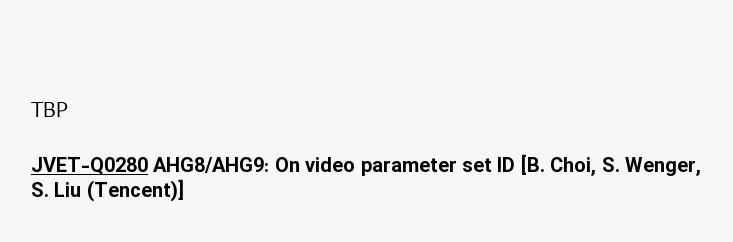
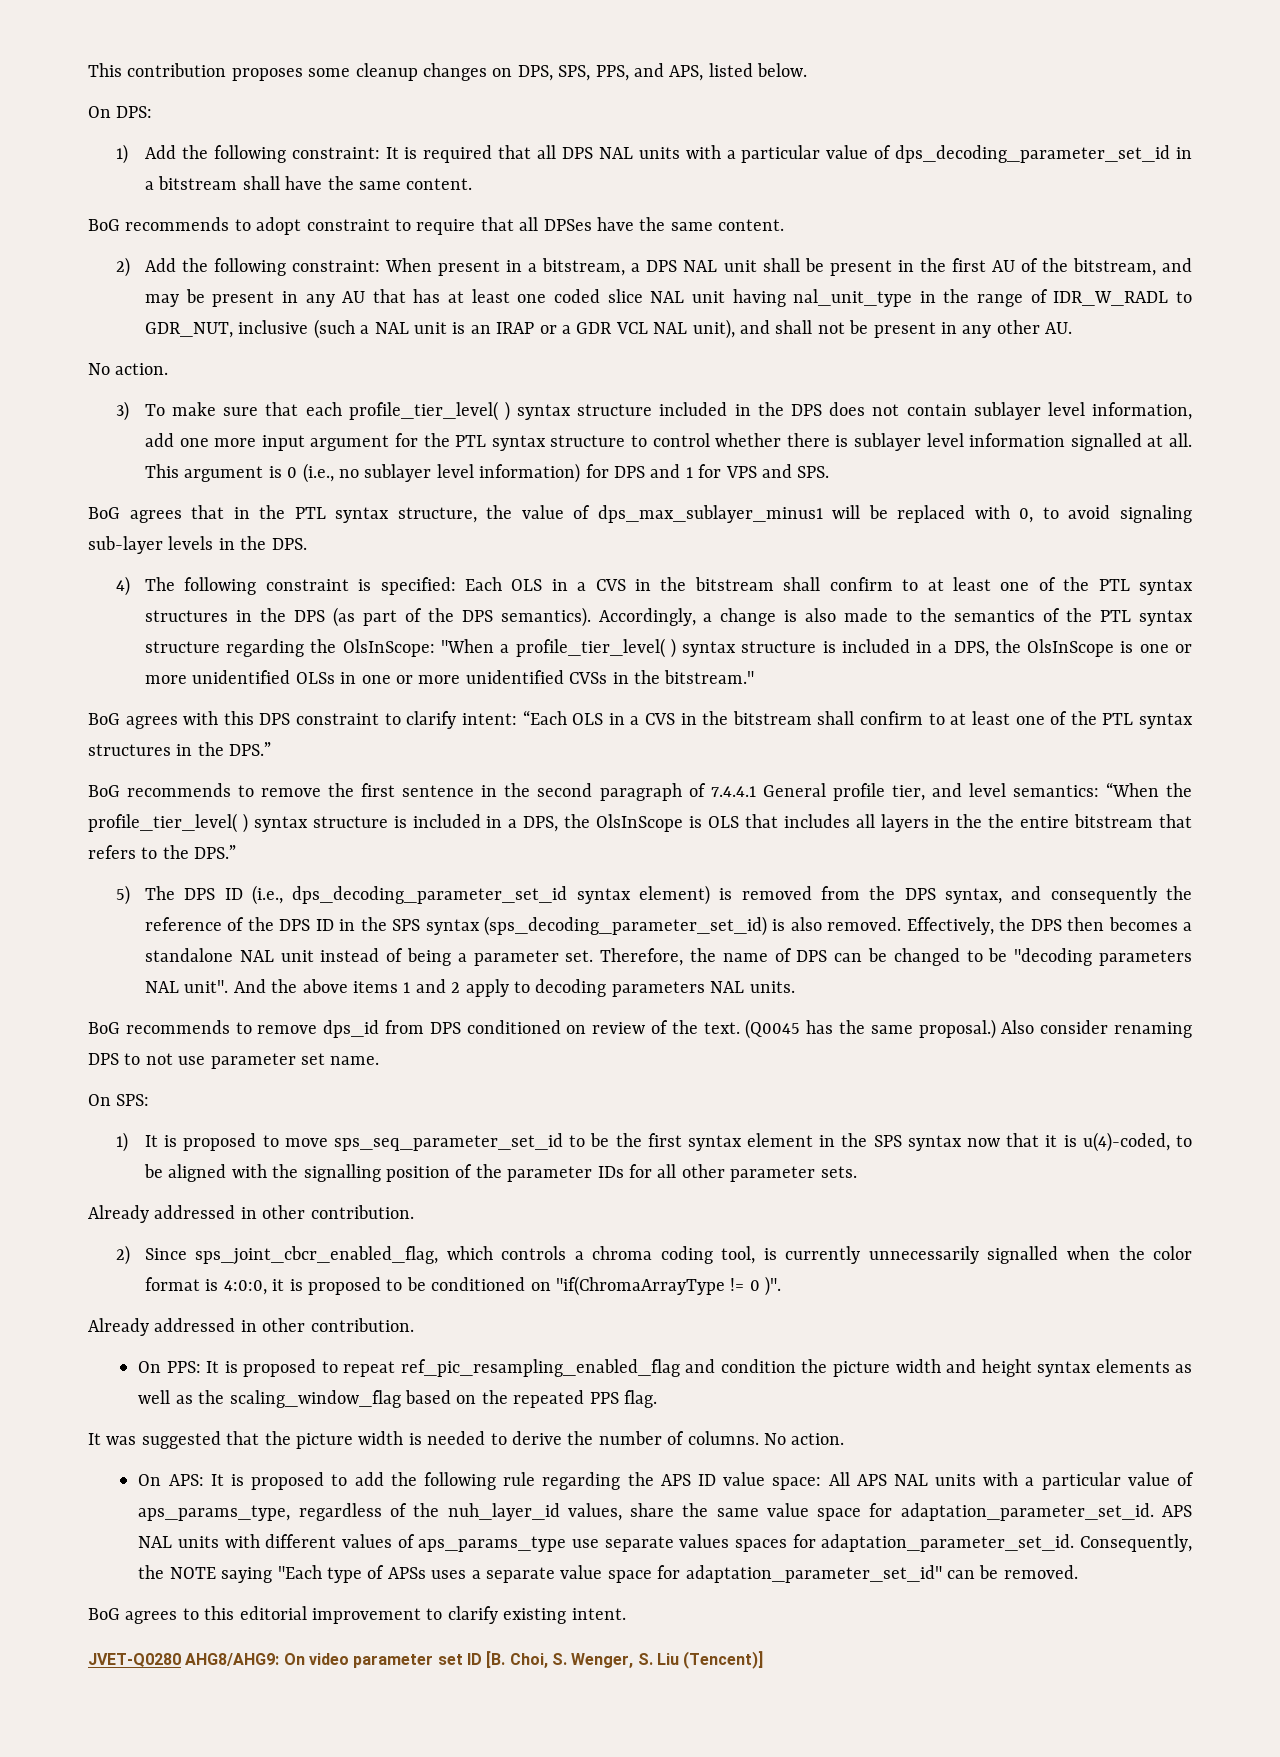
- TBP
+ This contribution proposes some cleanup changes on DPS, SPS, PPS, and APS, listed below.
+ On DPS:
+ 1) Add the following constraint: It is required that all DPS NAL units with a particular value of dps_decoding_parameter_set_id in a bitstream shall have the same content.
+ BoG recommends to adopt constraint to require that all DPSes have the same content.
+ 2) Add the following constraint: When present in a bitstream, a DPS NAL unit shall be present in the first AU of the bitstream, and may be present in any AU that has at least one coded slice NAL unit having nal_unit_type in the range of IDR_W_RADL to GDR_NUT, inclusive (such a NAL unit is an IRAP or a GDR VCL NAL unit), and shall not be present in any other AU.
+ No action.
+ 3) To make sure that each profile_tier_level( ) syntax structure included in the DPS does not contain sublayer level information, add one more input argument for the PTL syntax structure to control whether there is sublayer level information signalled at all. This argument is 0 (i.e., no sublayer level information) for DPS and 1 for VPS and SPS.
+ BoG agrees that in the PTL syntax structure, the value of dps_max_sublayer_minus1 will be replaced with 0, to avoid signaling sub-layer levels in the DPS.
+ 4) The following constraint is specified: Each OLS in a CVS in the bitstream shall confirm to at least one of the PTL syntax structures in the DPS (as part of the DPS semantics). Accordingly, a change is also made to the semantics of the PTL syntax structure regarding the OlsInScope: "When a profile_tier_level( ) syntax structure is included in a DPS, the OlsInScope is one or more unidentified OLSs in one or more unidentified CVSs in the bitstream."
+ BoG agrees with this DPS constraint to clarify intent: “Each OLS in a CVS in the bitstream shall confirm to at least one of the PTL syntax structures in the DPS.”
+ BoG recommends to remove the first sentence in the second paragraph of 7.4.4.1 General profile tier, and level semantics: “When the profile_tier_level( ) syntax structure is included in a DPS, the OlsInScope is OLS that includes all layers in the the entire bitstream that refers to the DPS.”
+ 5) The DPS ID (i.e., dps_decoding_parameter_set_id syntax element) is removed from the DPS syntax, and consequently the reference of the DPS ID in the SPS syntax (sps_decoding_parameter_set_id) is also removed. Effectively, the DPS then becomes a standalone NAL unit instead of being a parameter set. Therefore, the name of DPS can be changed to be "decoding parameters NAL unit". And the above items 1 and 2 apply to decoding parameters NAL units.
+ BoG recommends to remove dps_id from DPS conditioned on review of the text. (Q0045 has the same proposal.) Also consider renaming DPS to not use parameter set name.
+ On SPS:
+ 1) It is proposed to move sps_seq_parameter_set_id to be the first syntax element in the SPS syntax now that it is u(4)-coded, to be aligned with the signalling position of the parameter IDs for all other parameter sets.
+ Already addressed in other contribution.
+ 2) Since sps_joint_cbcr_enabled_flag, which controls a chroma coding tool, is currently unnecessarily signalled when the color format is 4:0:0, it is proposed to be conditioned on "if(ChromaArrayType != 0 )".
+ Already addressed in other contribution.
+ On PPS: It is proposed to repeat ref_pic_resampling_enabled_flag and condition the picture width and height syntax elements as well as the scaling_window_flag based on the repeated PPS flag.
+ It was suggested that the picture width is needed to derive the number of columns. No action.
+ On APS: It is proposed to add the following rule regarding the APS ID value space: All APS NAL units with a particular value of aps_params_type, regardless of the nuh_layer_id values, share the same value space for adaptation_parameter_set_id. APS NAL units with different values of aps_params_type use separate values spaces for adaptation_parameter_set_id. Consequently, the NOTE saying "Each type of APSs uses a separate value space for adaptation_parameter_set_id" can be removed.
+ BoG agrees to this editorial improvement to clarify existing intent.

